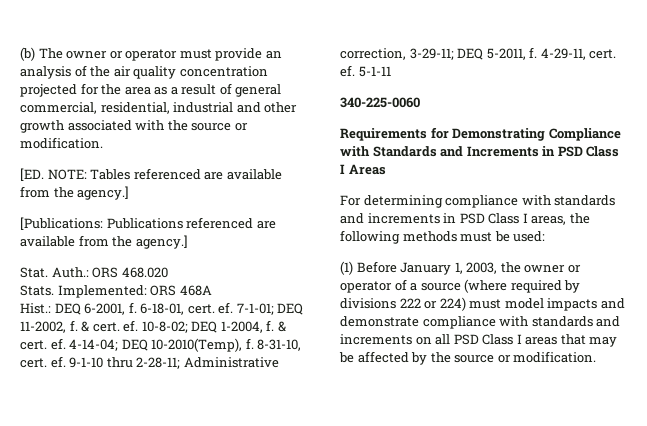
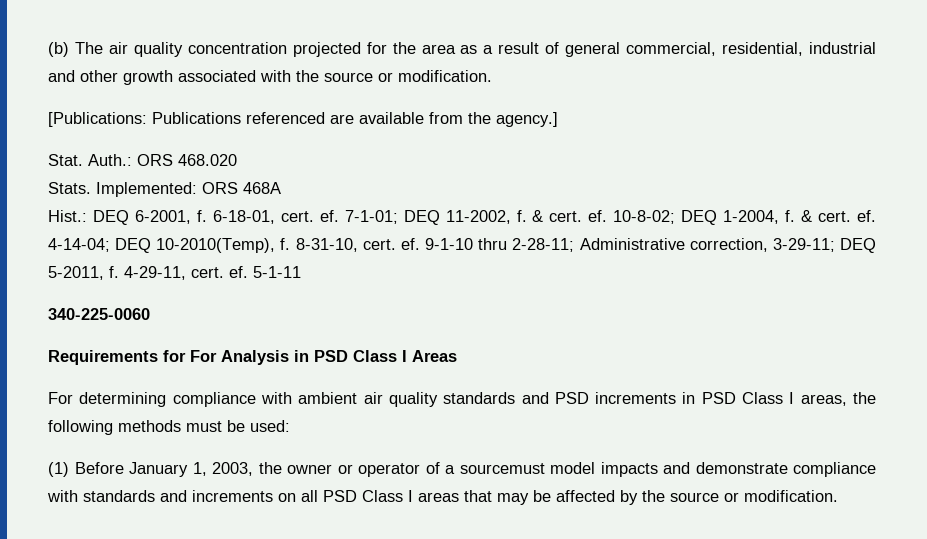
- (b) The owner or operator must provide an analysis of the air quality concentration projected for the area as a result of general commercial, residential, industrial and other growth associated with the source or modification.
+ (b) The air quality concentration projected for the area as a result of general commercial, residential, industrial and other growth associated with the source or modification.
- [ED. NOTE: Tables referenced are available from the agency.]
- Requirements for Demonstrating Compliance with Standards and Increments in PSD Class I Areas
+ Requirements for For Analysis in PSD Class I Areas
- For determining compliance with standards and increments in PSD Class I areas, the following methods must be used:
+ For determining compliance with ambient air quality standards and PSD increments in PSD Class I areas, the following methods must be used:
- (1) Before January 1, 2003, the owner or operator of a source (where required by divisions 222 or 224) must model impacts and demonstrate compliance with standards and increments on all PSD Class I areas that may be affected by the source or modification.
+ (1) Before January 1, 2003, the owner or operator of a sourcemust model impacts and demonstrate compliance with standards and increments on all PSD Class I areas that may be affected by the source or modification.

